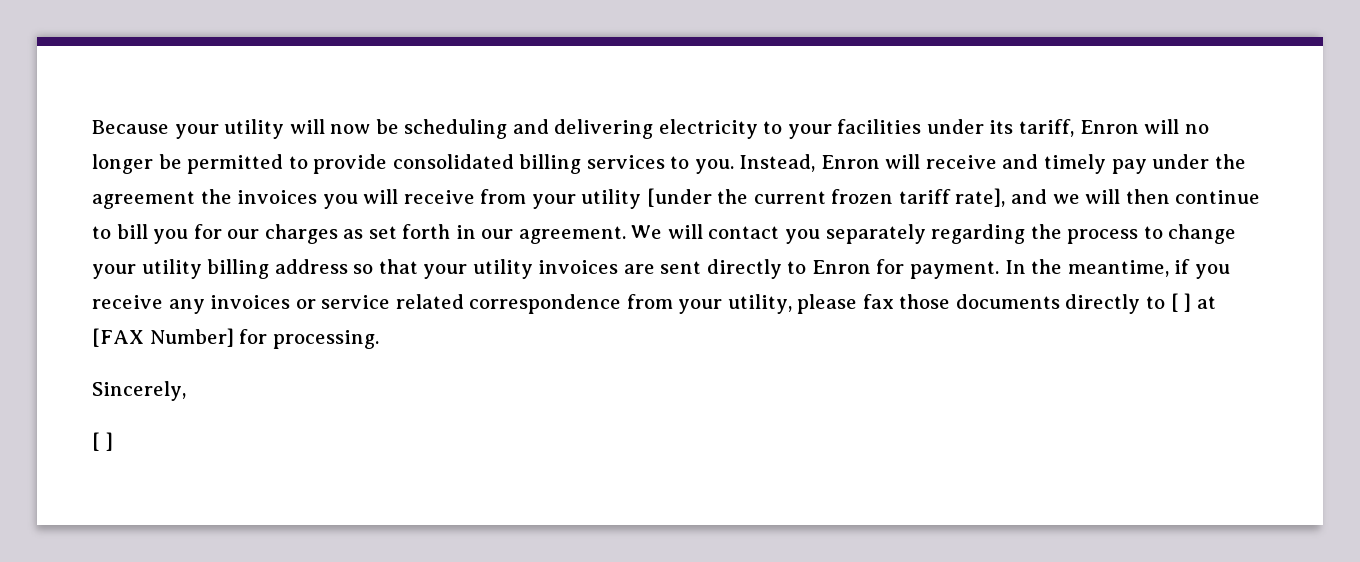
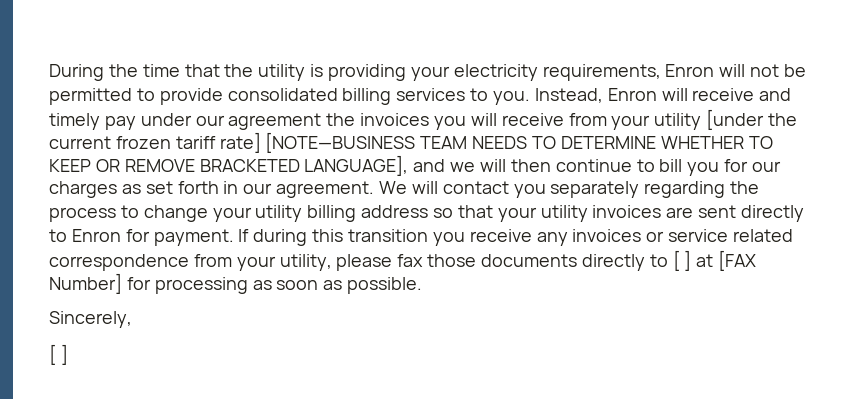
- Because your utility will now be scheduling and delivering electricity to your facilities under its tariff, Enron will no longer be permitted to provide consolidated billing services to you.
+ During the time that the utility is providing your electricity requirements, Enron will not be permitted to provide consolidated billing services to you.
- Instead, Enron will receive and timely pay under the agreement the invoices you will receive from your utility [under the current frozen tariff rate], and we will then continue to bill you for our charges as set forth in our agreement.
+ Instead, Enron will receive and timely pay under our agreement the invoices you will receive from your utility [under the current frozen tariff rate] [NOTE—BUSINESS TEAM NEEDS TO DETERMINE WHETHER TO KEEP OR REMOVE BRACKETED LANGUAGE], and we will then continue to bill you for our charges as set forth in our agreement.
- In the meantime, if you receive any invoices or service related correspondence from your utility, please fax those documents directly to [ ] at [FAX Number] for processing.
+ If during this transition you receive any invoices or service related correspondence from your utility, please fax those documents directly to [ ] at [FAX Number] for processing as soon as possible.

